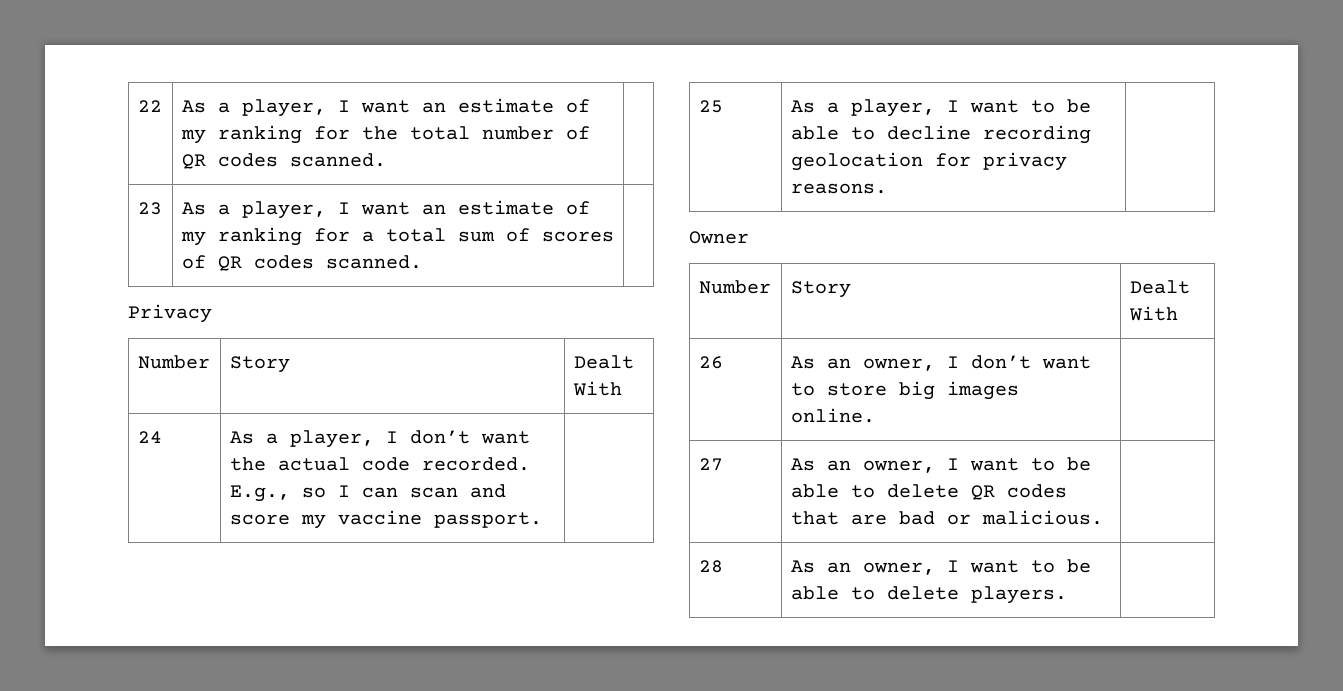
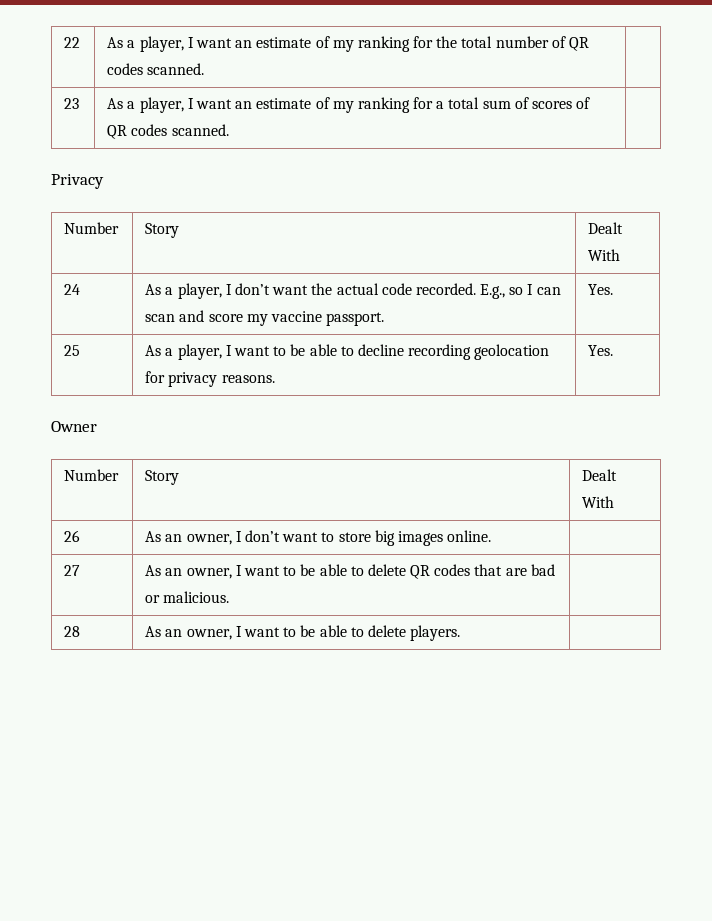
- 24 | As a player, I don’t want the actual code recorded. E.g., so I can scan and score my vaccine passport. |
+ 24 | As a player, I don’t want the actual code recorded. E.g., so I can scan and score my vaccine passport. | Yes.
- 25 | As a player, I want to be able to decline recording geolocation for privacy reasons. |
+ 25 | As a player, I want to be able to decline recording geolocation for privacy reasons. | Yes.

